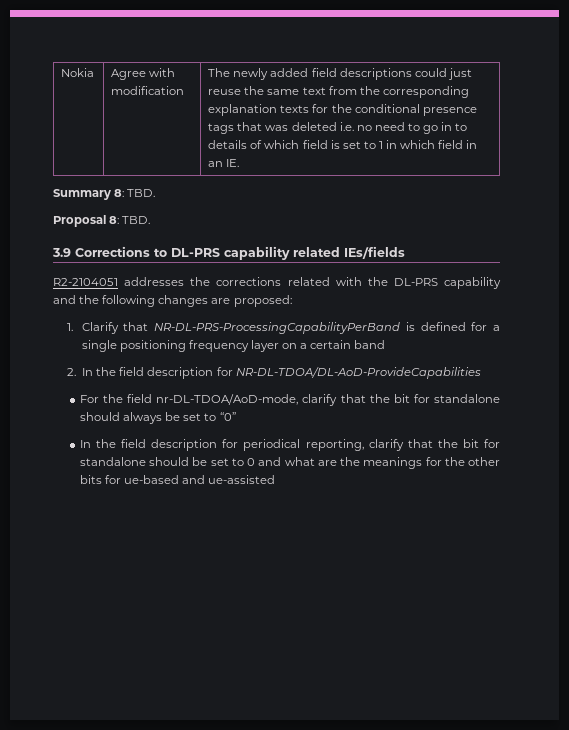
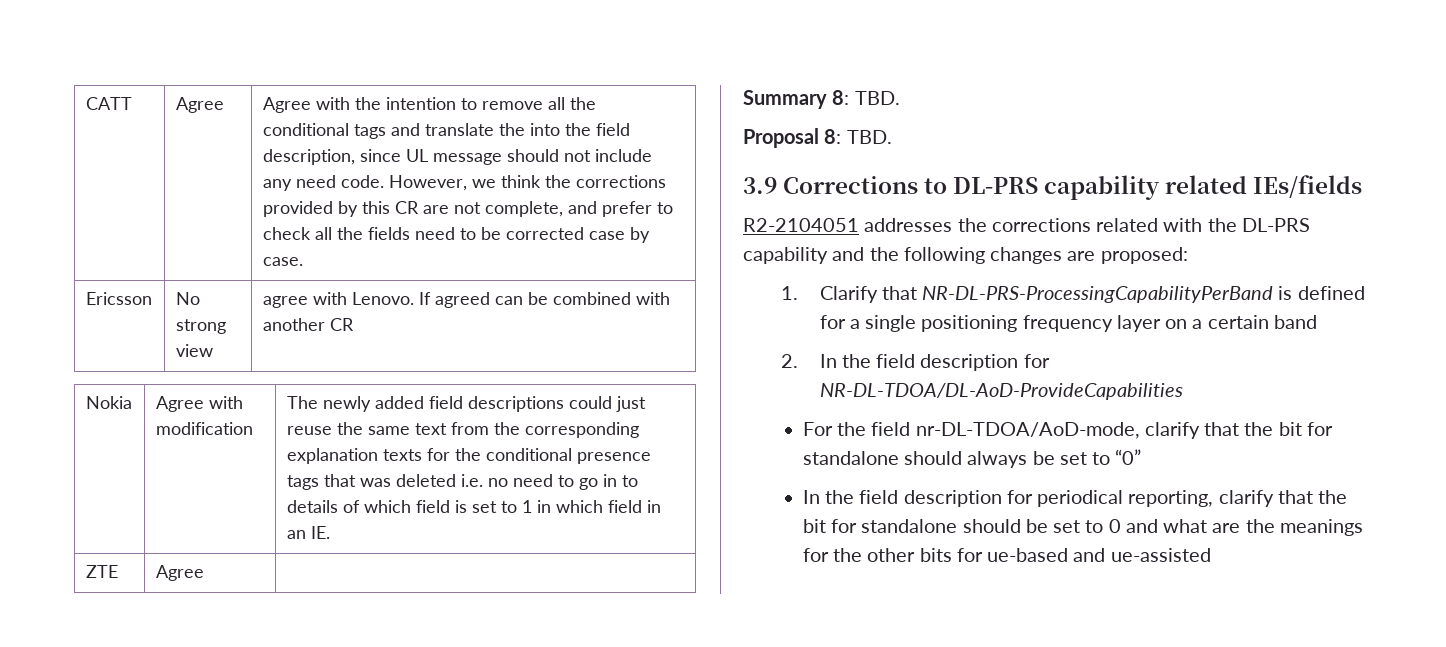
+ CATT | Agree | Agree with the intention to remove all the conditional tags and translate the into the field description, since UL message should not include any need code. However, we think the corrections provided by this CR are not complete, and prefer to check all the fields need to be corrected case by case.
+ Ericsson | No strong view | agree with Lenovo. If agreed can be combined with another CR
+ ZTE | Agree |

